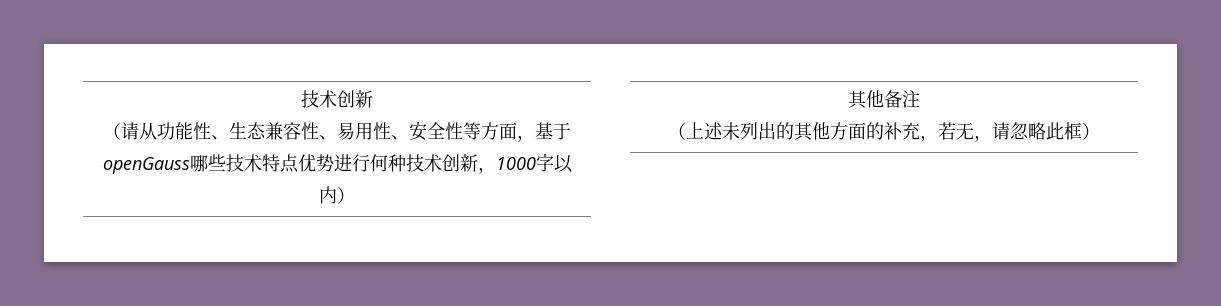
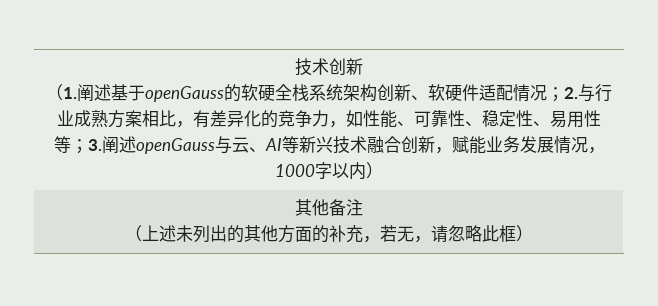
- （请从功能性、生态兼容性、易用性、安全性等方面，基于openGauss哪些技术特点优势进行何种技术创新，1000字以内）
+ （1.阐述基于openGauss的软硬全栈系统架构创新、软硬件适配情况；2.与行业成熟方案相比，有差异化的竞争力，如性能、可靠性、稳定性、易用性等；3.阐述openGauss与云、AI等新兴技术融合创新，赋能业务发展情况，1000字以内）

